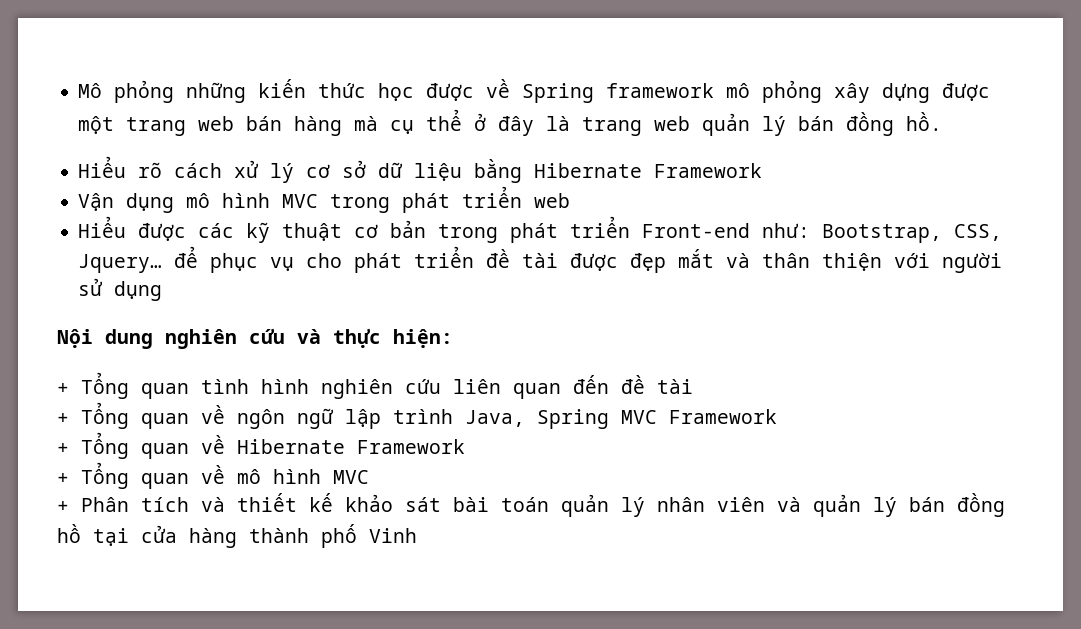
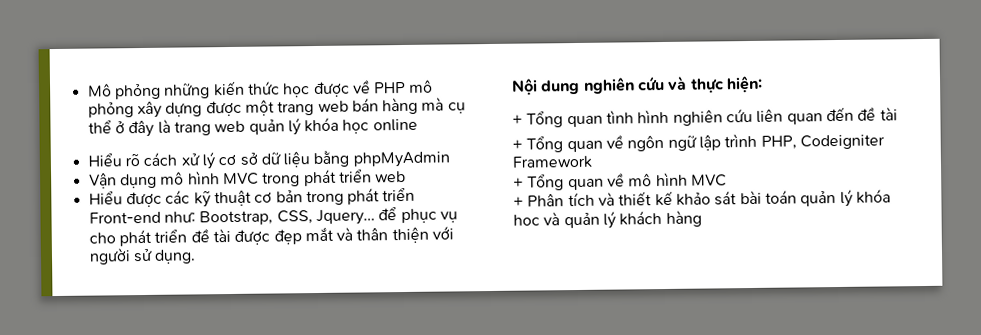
- Mô phỏng những kiến thức học được về Spring framework mô phỏng xây dựng được một trang web bán hàng mà cụ thể ở đây là trang web quản lý bán đồng hồ.
+ Mô phỏng những kiến thức học được về PHP mô phỏng xây dựng được một trang web bán hàng mà cụ thể ở đây là trang web quản lý khóa học online
- Hiểu rõ cách xử lý cơ sở dữ liệu bằng Hibernate Framework
+ Hiểu rõ cách xử lý cơ sở dữ liệu bằng phpMyAdmin
- Hiểu được các kỹ thuật cơ bản trong phát triển Front-end như: Bootstrap, CSS, Jquery… để phục vụ cho phát triển đề tài được đẹp mắt và thân thiện với người sử dụng
+ Hiểu được các kỹ thuật cơ bản trong phát triển Front-end như: Bootstrap, CSS, Jquery… để phục vụ cho phát triển đề tài được đẹp mắt và thân thiện với người sử dụng.
- + Tổng quan về ngôn ngữ lập trình Java, Spring MVC Framework
- + Tổng quan về Hibernate Framework
+ + Tổng quan về ngôn ngữ lập trình PHP, Codeigniter Framework
- + Phân tích và thiết kế khảo sát bài toán quản lý nhân viên và quản lý bán đồng hồ tại cửa hàng thành phố Vinh
+ + Phân tích và thiết kế khảo sát bài toán quản lý khóa hoc và quản lý khách hàng

